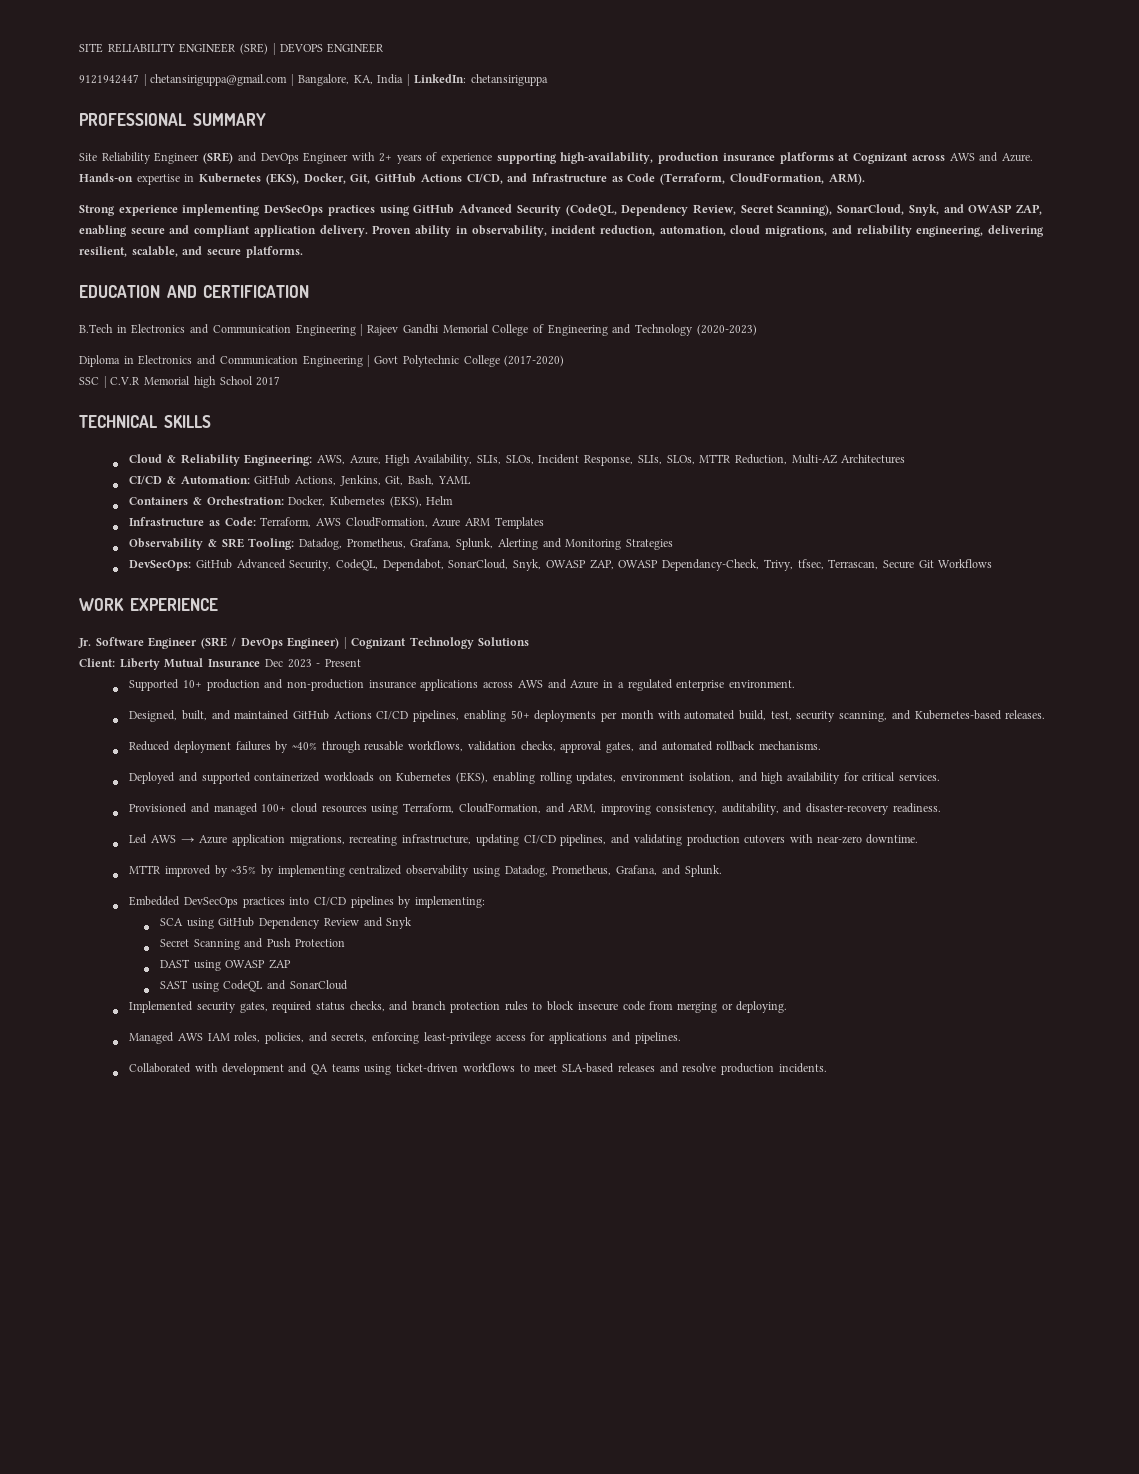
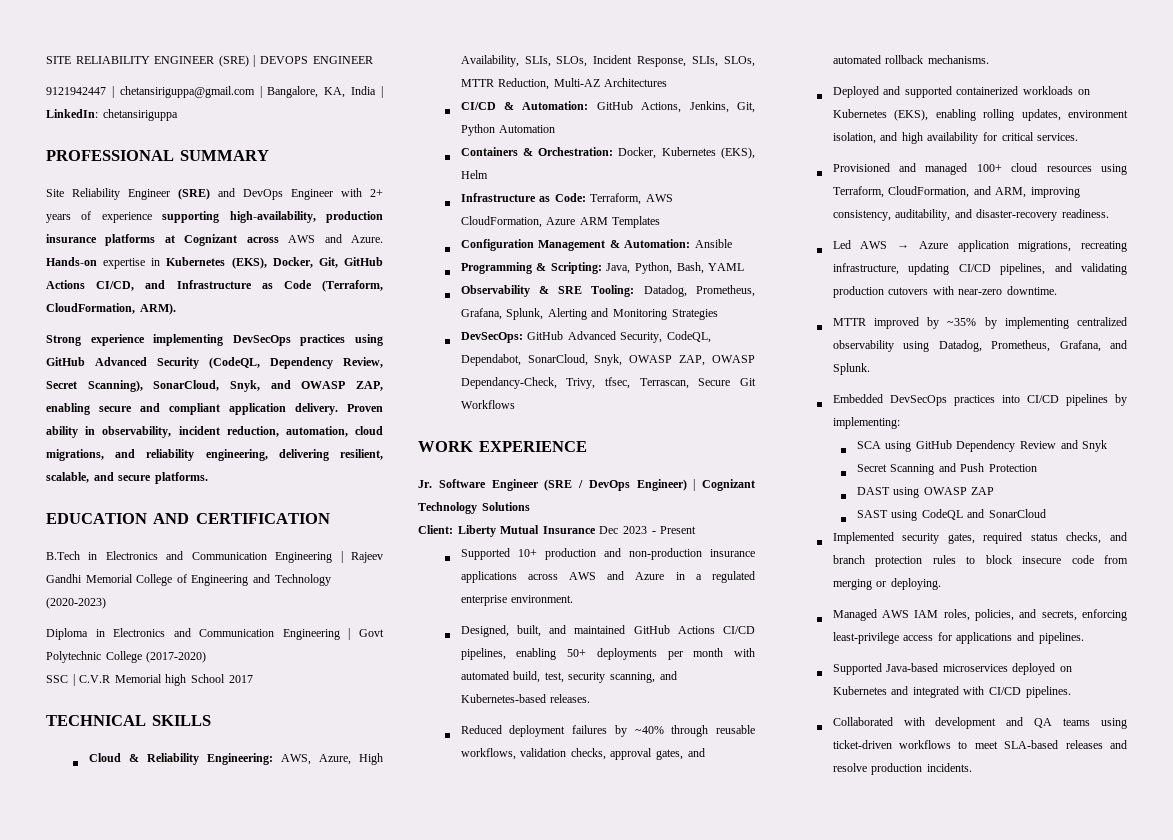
- CI/CD & Automation: GitHub Actions, Jenkins, Git, Bash, YAML
+ CI/CD & Automation: GitHub Actions, Jenkins, Git, Python Automation
+ Configuration Management & Automation: Ansible
+ Programming & Scripting: Java, Python, Bash, YAML
+ Supported Java-based microservices deployed on Kubernetes and integrated with CI/CD pipelines.

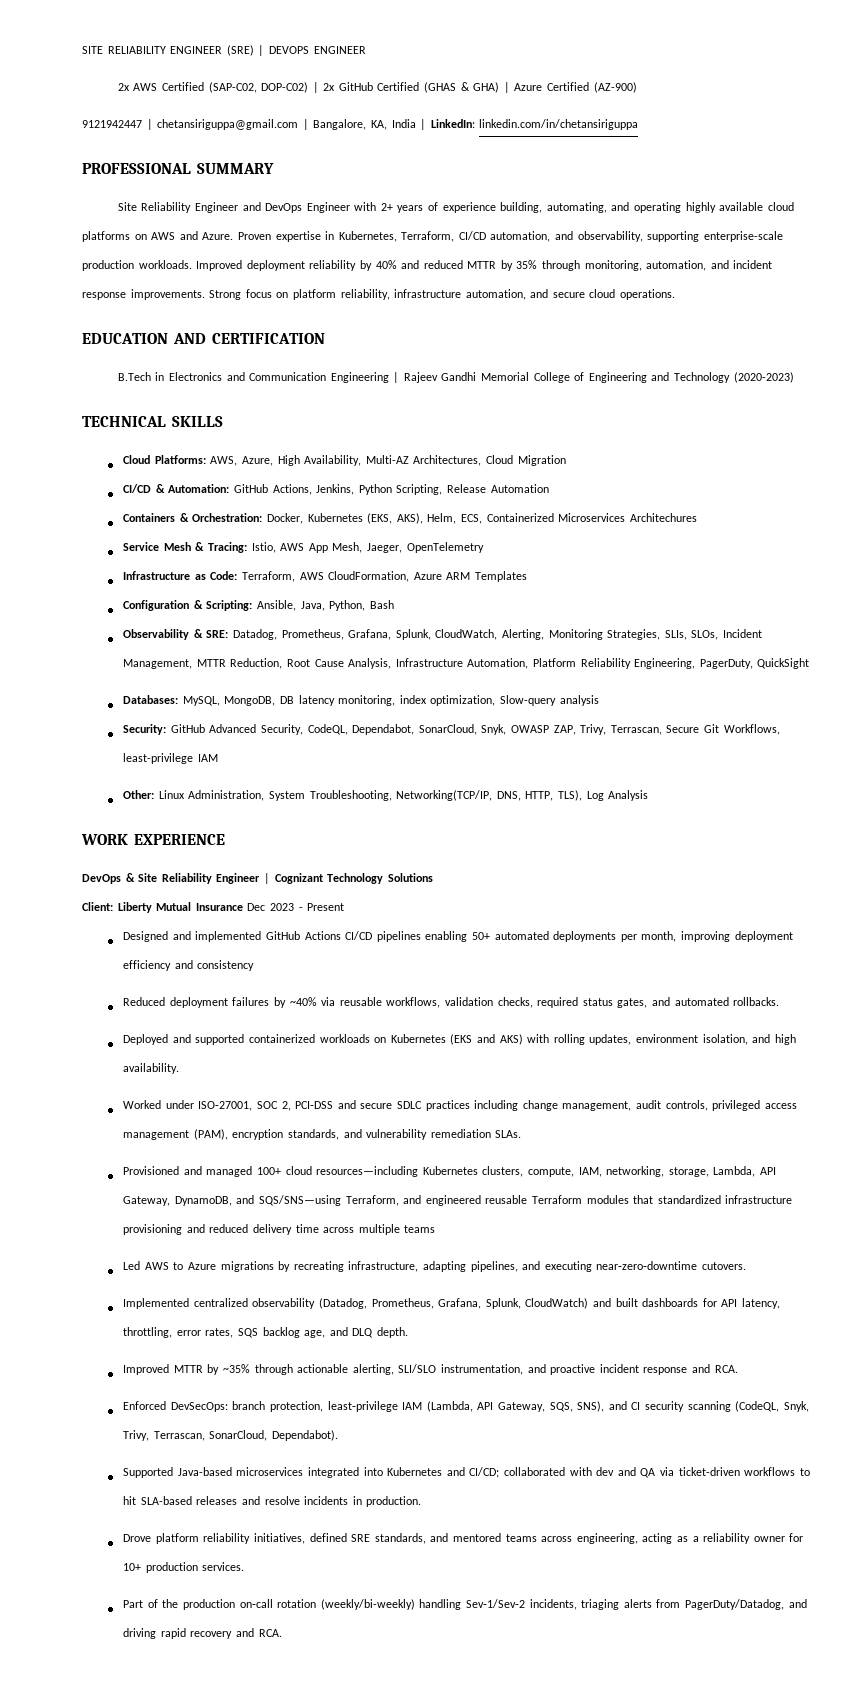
+ 2x AWS Certified (SAP-C02, DOP-C02) | 2x GitHub Certified (GHAS & GHA) | Azure Certified (AZ-900)
- 9121942447 | chetansiriguppa@gmail.com | Bangalore, KA, India | LinkedIn: chetansiriguppa
+ 9121942447 | chetansiriguppa@gmail.com | Bangalore, KA, India | LinkedIn: linkedin.com/in/chetansiriguppa
- Site Reliability Engineer (SRE) and DevOps Engineer with 2+ years of experience supporting high-availability, production insurance platforms at Cognizant across AWS and Azure.
+ Site Reliability Engineer and DevOps Engineer with 2+ years of experience building, automating, and operating highly available cloud platforms on AWS and Azure.
- Hands-on expertise in Kubernetes (EKS), Docker, Git, GitHub Actions CI/CD, and Infrastructure as Code (Terraform, CloudFormation, ARM).
- Strong experience implementing DevSecOps practices using GitHub Advanced Security (CodeQL, Dependency Review, Secret Scanning), SonarCloud, Snyk, and OWASP ZAP, enabling secure and compliant application delivery. Proven ability in observability, incident reduction, automation, cloud migrations, and reliability engineering, delivering resilient, scalable, and secure platforms.
+ Proven expertise in Kubernetes, Terraform, CI/CD automation, and observability, supporting enterprise-scale production workloads. Improved deployment reliability by 40% and reduced MTTR by 35% through monitoring, automation, and incident response improvements. Strong focus on platform reliability, infrastructure automation, and secure cloud operations.
- Diploma in Electronics and Communication Engineering | Govt Polytechnic College (2017-2020)
- SSC | C.V.R Memorial high School 2017
- Cloud & Reliability Engineering: AWS, Azure, High Availability, SLIs, SLOs, Incident Response, SLIs, SLOs, MTTR Reduction, Multi-AZ Architectures
+ Cloud Platforms: AWS, Azure, High Availability, Multi-AZ Architectures, Cloud Migration
- CI/CD & Automation: GitHub Actions, Jenkins, Git, Python Automation
+ CI/CD & Automation: GitHub Actions, Jenkins, Python Scripting, Release Automation
- Containers & Orchestration: Docker, Kubernetes (EKS), Helm
+ Containers & Orchestration: Docker, Kubernetes (EKS, AKS), Helm, ECS, Containerized Microservices Architechures
+ Service Mesh & Tracing: Istio, AWS App Mesh, Jaeger, OpenTelemetry
- Configuration Management & Automation: Ansible
- Programming & Scripting: Java, Python, Bash, YAML
+ Configuration & Scripting: Ansible, Java, Python, Bash
- Observability & SRE Tooling: Datadog, Prometheus, Grafana, Splunk, Alerting and Monitoring Strategies
- DevSecOps: GitHub Advanced Security, CodeQL, Dependabot, SonarCloud, Snyk, OWASP ZAP, OWASP Dependancy-Check, Trivy, tfsec, Terrascan, Secure Git Workflows
+ Observability & SRE: Datadog, Prometheus, Grafana, Splunk, CloudWatch, Alerting, Monitoring Strategies, SLIs, SLOs, Incident Management, MTTR Reduction, Root Cause Analysis, Infrastructure Automation, Platform Reliability Engineering, PagerDuty, QuickSight
+ Databases: MySQL, MongoDB, DB latency monitoring, index optimization, Slow-query analysis
+ Security: GitHub Advanced Security, CodeQL, Dependabot, SonarCloud, Snyk, OWASP ZAP, Trivy, Terrascan, Secure Git Workflows, least-privilege IAM
+ Other: Linux Administration, System Troubleshooting, Networking(TCP/IP, DNS, HTTP, TLS), Log Analysis
  WORK EXPERIENCE
- Jr. Software Engineer (SRE / DevOps Engineer) | Cognizant Technology Solutions
+ DevOps & Site Reliability Engineer | Cognizant Technology Solutions
- Supported 10+ production and non-production insurance applications across AWS and Azure in a regulated enterprise environment.
- Designed, built, and maintained GitHub Actions CI/CD pipelines, enabling 50+ deployments per month with automated build, test, security scanning, and Kubernetes-based releases.
+ Designed and implemented GitHub Actions CI/CD pipelines enabling 50+ automated deployments per month, improving deployment efficiency and consistency
- Reduced deployment failures by ~40% through reusable workflows, validation checks, approval gates, and automated rollback mechanisms.
+ Reduced deployment failures by ~40% via reusable workflows, validation checks, required status gates, and automated rollbacks.
- Deployed and supported containerized workloads on Kubernetes (EKS), enabling rolling updates, environment isolation, and high availability for critical services.
+ Deployed and supported containerized workloads on Kubernetes (EKS and AKS) with rolling updates, environment isolation, and high availability.
+ Worked under ISO‑27001, SOC 2, PCI‑DSS and secure SDLC practices including change management, audit controls, privileged access management (PAM), encryption standards, and vulnerability remediation SLAs.
- Provisioned and managed 100+ cloud resources using Terraform, CloudFormation, and ARM, improving consistency, auditability, and disaster-recovery readiness.
- Led AWS → Azure application migrations, recreating infrastructure, updating CI/CD pipelines, and validating production cutovers with near-zero downtime.
- MTTR improved by ~35% by implementing centralized observability using Datadog, Prometheus, Grafana, and Splunk.
- Embedded DevSecOps practices into CI/CD pipelines by implementing:
- SCA using GitHub Dependency Review and Snyk
- Secret Scanning and Push Protection
- DAST using OWASP ZAP
- SAST using CodeQL and SonarCloud
- Implemented security gates, required status checks, and branch protection rules to block insecure code from merging or deploying.
- Managed AWS IAM roles, policies, and secrets, enforcing least-privilege access for applications and pipelines.
- Supported Java-based microservices deployed on Kubernetes and integrated with CI/CD pipelines.
- Collaborated with development and QA teams using ticket-driven workflows to meet SLA-based releases and resolve production incidents.
+ Provisioned and managed 100+ cloud resources—including Kubernetes clusters, compute, IAM, networking, storage, Lambda, API Gateway, DynamoDB, and SQS/SNS—using Terraform, and engineered reusable Terraform modules that standardized infrastructure provisioning and reduced delivery time across multiple teams
+ Led AWS to Azure migrations by recreating infrastructure, adapting pipelines, and executing near‑zero‑downtime cutovers.
+ Implemented centralized observability (Datadog, Prometheus, Grafana, Splunk, CloudWatch) and built dashboards for API latency, throttling, error rates, SQS backlog age, and DLQ depth.
+ Improved MTTR by ~35% through actionable alerting, SLI/SLO instrumentation, and proactive incident response and RCA.
+ Enforced DevSecOps: branch protection, least‑privilege IAM (Lambda, API Gateway, SQS, SNS), and CI security scanning (CodeQL, Snyk, Trivy, Terrascan, SonarCloud, Dependabot).
+ Supported Java-based microservices integrated into Kubernetes and CI/CD; collaborated with dev and QA via ticket-driven workflows to hit SLA-based releases and resolve incidents in production.
+ Drove platform reliability initiatives, defined SRE standards, and mentored teams across engineering, acting as a reliability owner for 10+ production services.
+ Part of the production on‑call rotation (weekly/bi-weekly) handling Sev‑1/Sev‑2 incidents, triaging alerts from PagerDuty/Datadog, and driving rapid recovery and RCA.

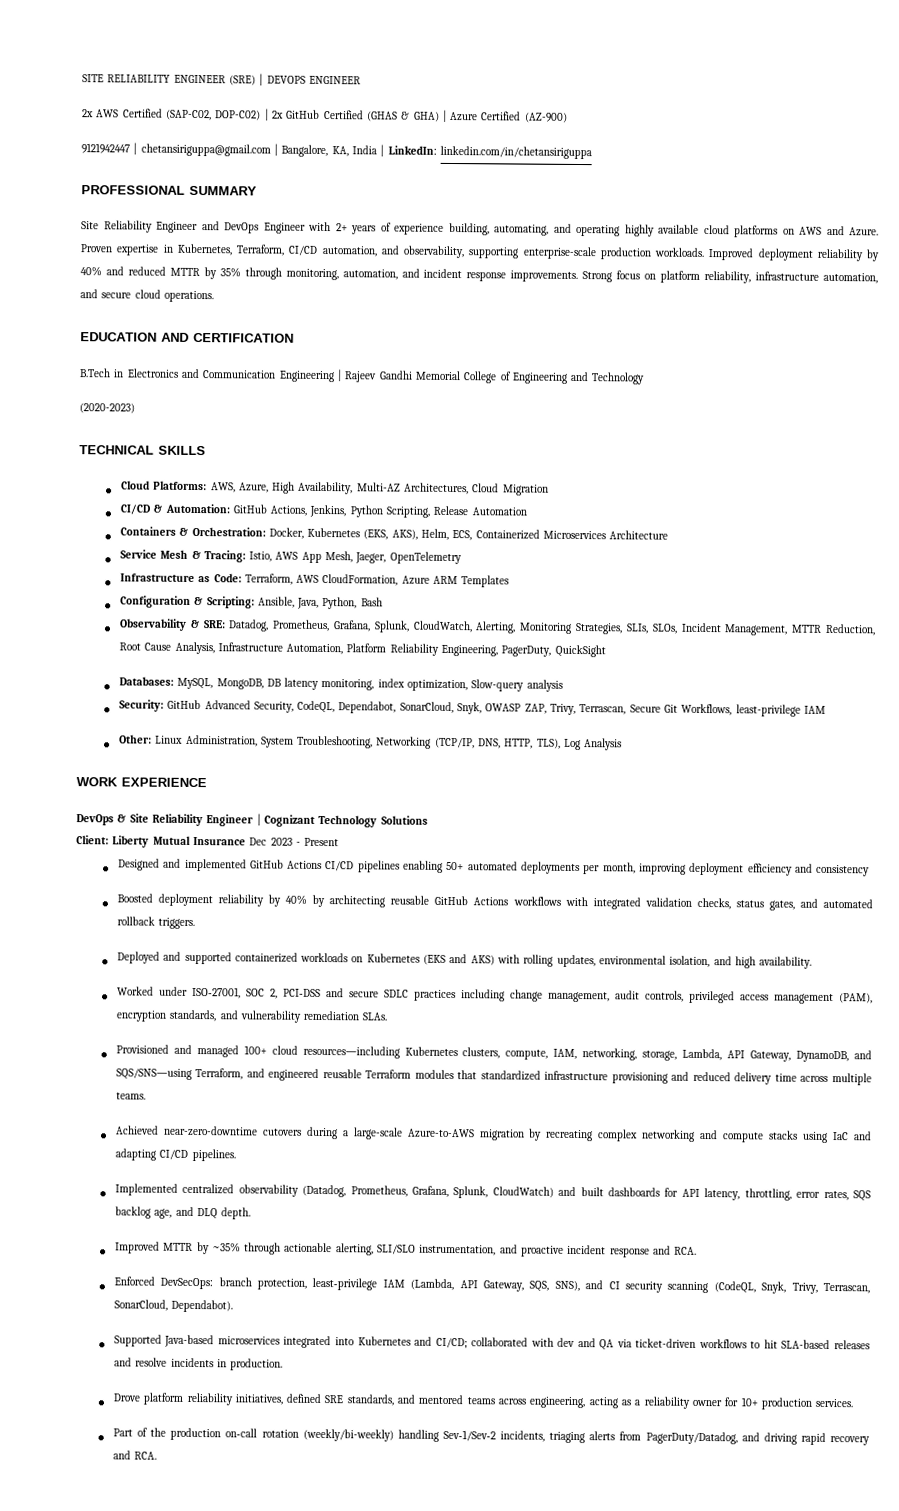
- B.Tech in Electronics and Communication Engineering | Rajeev Gandhi Memorial College of Engineering and Technology (2020-2023)
+ B.Tech in Electronics and Communication Engineering | Rajeev Gandhi Memorial College of Engineering and Technology
+ (2020-2023)
- Containers & Orchestration: Docker, Kubernetes (EKS, AKS), Helm, ECS, Containerized Microservices Architechures
+ Containers & Orchestration: Docker, Kubernetes (EKS, AKS), Helm, ECS, Containerized Microservices Architecture
- Other: Linux Administration, System Troubleshooting, Networking(TCP/IP, DNS, HTTP, TLS), Log Analysis
+ Other: Linux Administration, System Troubleshooting, Networking (TCP/IP, DNS, HTTP, TLS), Log Analysis
- Reduced deployment failures by ~40% via reusable workflows, validation checks, required status gates, and automated rollbacks.
+ Boosted deployment reliability by 40% by architecting reusable GitHub Actions workflows with integrated validation checks, status gates, and automated rollback triggers.
- Deployed and supported containerized workloads on Kubernetes (EKS and AKS) with rolling updates, environment isolation, and high availability.
+ Deployed and supported containerized workloads on Kubernetes (EKS and AKS) with rolling updates, environmental isolation, and high availability.
- Provisioned and managed 100+ cloud resources—including Kubernetes clusters, compute, IAM, networking, storage, Lambda, API Gateway, DynamoDB, and SQS/SNS—using Terraform, and engineered reusable Terraform modules that standardized infrastructure provisioning and reduced delivery time across multiple teams
- Led AWS to Azure migrations by recreating infrastructure, adapting pipelines, and executing near‑zero‑downtime cutovers.
+ Provisioned and managed 100+ cloud resources—including Kubernetes clusters, compute, IAM, networking, storage, Lambda, API Gateway, DynamoDB, and SQS/SNS—using Terraform, and engineered reusable Terraform modules that standardized infrastructure provisioning and reduced delivery time across multiple teams.
+ Achieved near-zero-downtime cutovers during a large-scale Azure-to-AWS migration by recreating complex networking and compute stacks using IaC and adapting CI/CD pipelines.

